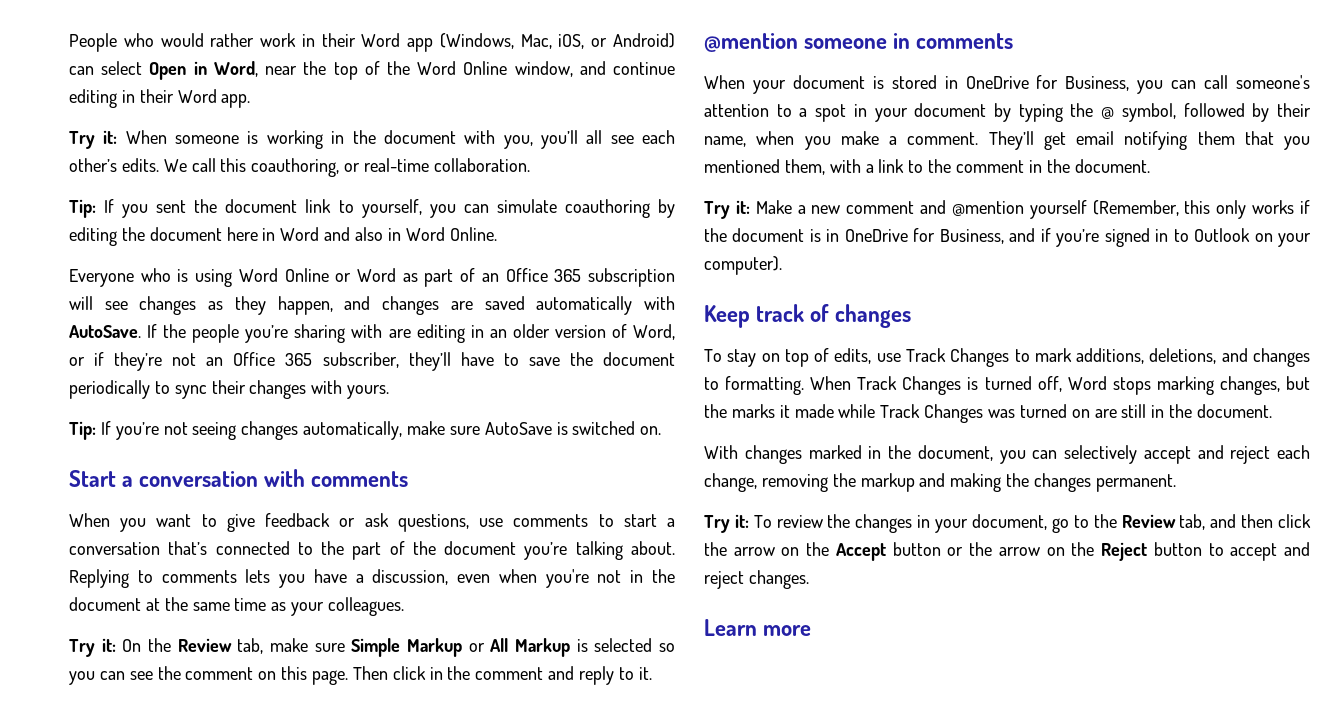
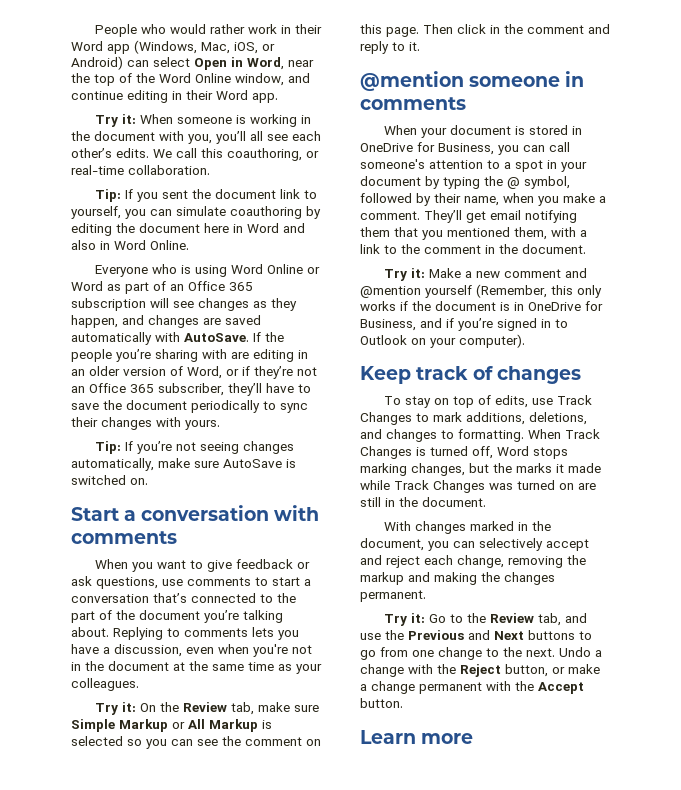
- Try it: To review the changes in your document, go to the Review tab, and then click the arrow on the Accept button or the arrow on the Reject button to accept and reject changes.
+ Try it: Go to the Review tab, and use the Previous and Next buttons to go from one change to the next. Undo a change with the Reject button, or make a change permanent with the Accept button.

